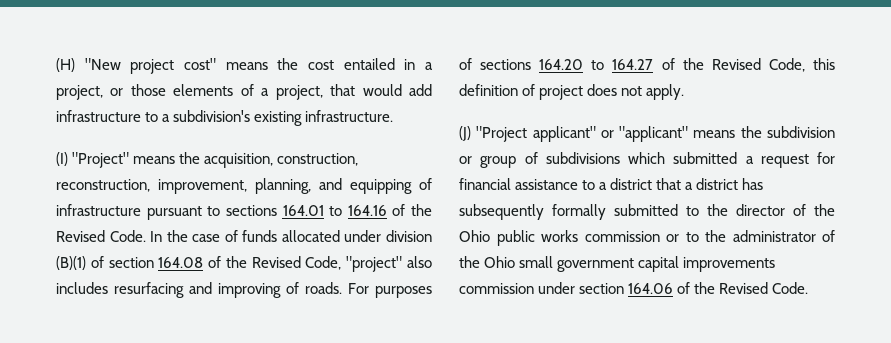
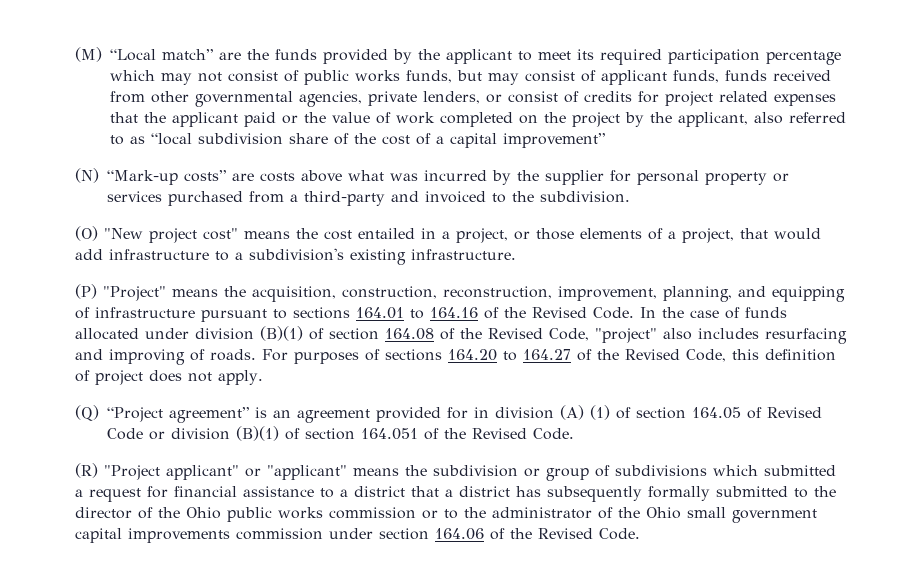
- (H) "New project cost" means the cost entailed in a project, or those elements of a project, that would add infrastructure to a subdivision's existing infrastructure.
+ (M) “Local match” are the funds provided by the applicant to meet its required participation percentage which may not consist of public works funds, but may consist of applicant funds, funds received from other governmental agencies, private lenders, or consist of credits for project related expenses that the applicant paid or the value of work completed on the project by the applicant, also referred to as “local subdivision share of the cost of a capital improvement”
+ (N) “Mark-up costs” are costs above what was incurred by the supplier for personal property or services purchased from a third-party and invoiced to the subdivision.
+ (O) "New project cost" means the cost entailed in a project, or those elements of a project, that would add infrastructure to a subdivision's existing infrastructure.
- (I) "Project" means the acquisition, construction, reconstruction, improvement, planning, and equipping of infrastructure pursuant to sections 164.01 to 164.16 of the Revised Code.
+ (P) "Project" means the acquisition, construction, reconstruction, improvement, planning, and equipping of infrastructure pursuant to sections 164.01 to 164.16 of the Revised Code.
- (J) "Project applicant" or "applicant" means the subdivision or group of subdivisions which submitted a request for financial assistance to a district that a district has subsequently formally submitted to the director of the Ohio public works commission or to the administrator of the Ohio small government capital improvements commission under section 164.06 of the Revised Code.
+ (Q) “Project agreement” is an agreement provided for in division (A) (1) of section 164.05 of Revised Code or division (B)(1) of section 164.051 of the Revised Code.
+ (R) "Project applicant" or "applicant" means the subdivision or group of subdivisions which submitted a request for financial assistance to a district that a district has subsequently formally submitted to the director of the Ohio public works commission or to the administrator of the Ohio small government capital improvements commission under section 164.06 of the Revised Code.

